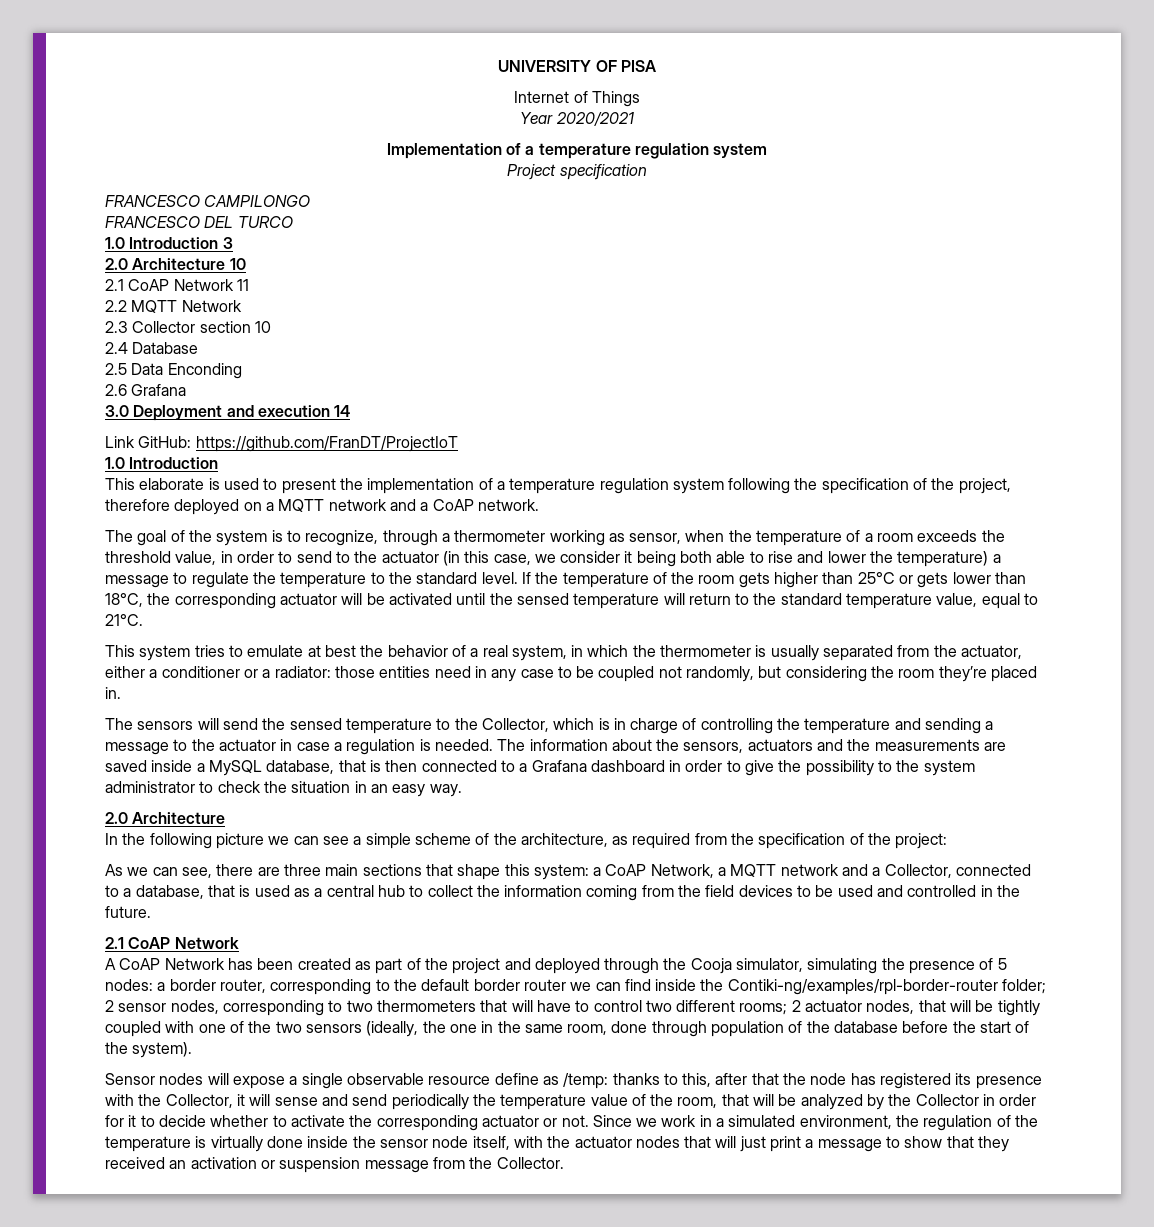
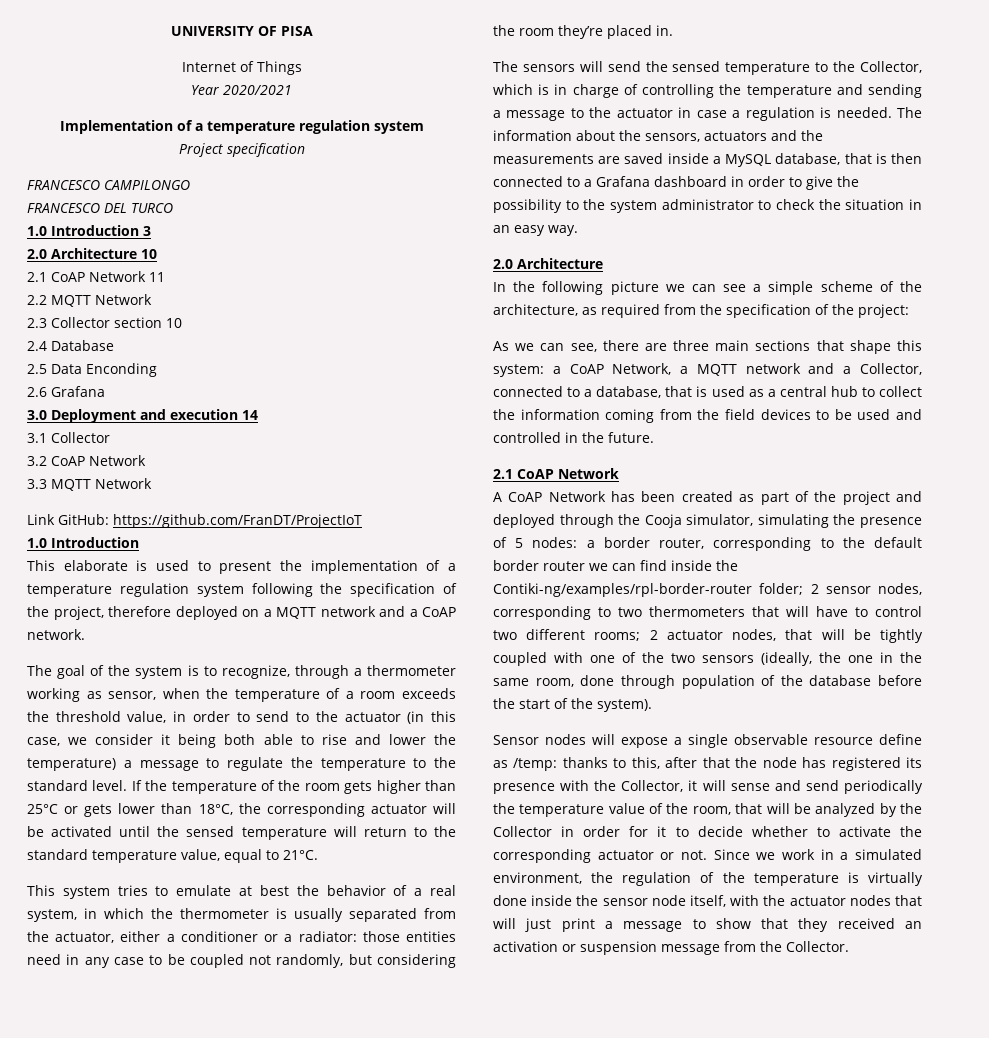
+ 3.1 Collector
+ 3.2 CoAP Network
+ 3.3 MQTT Network

